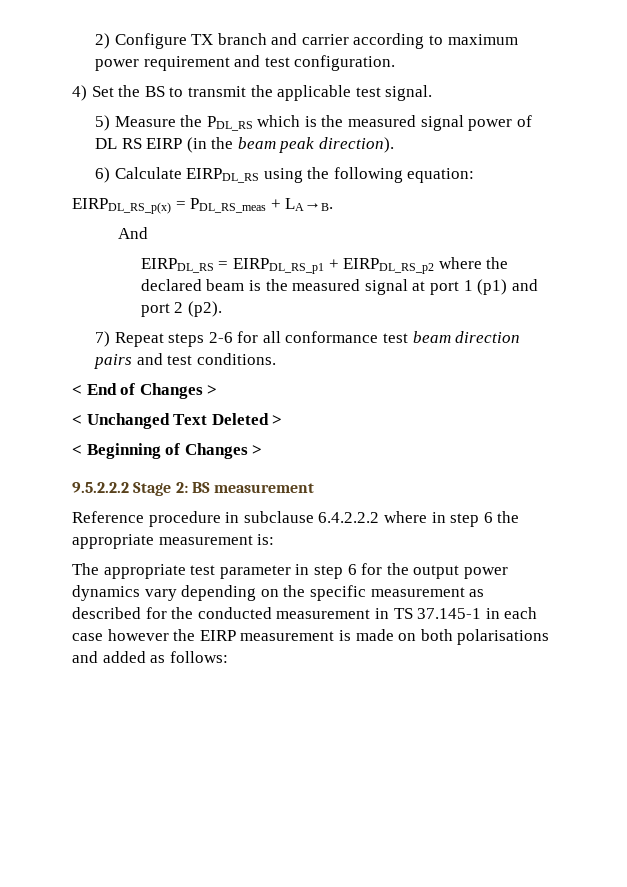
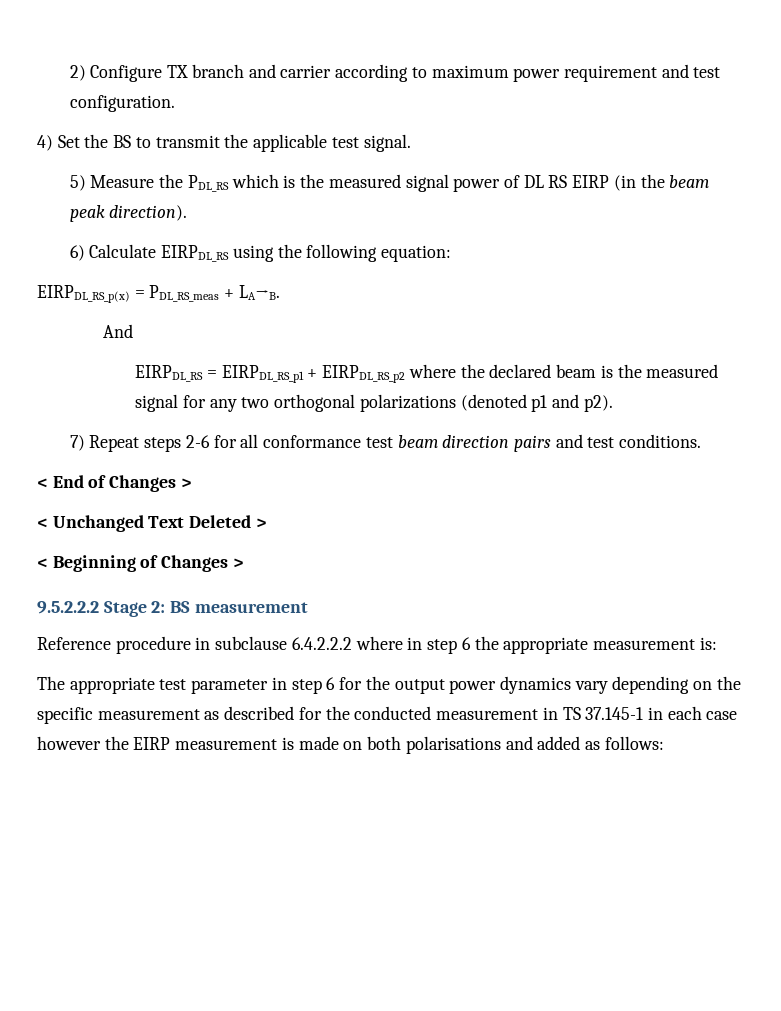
- EIRPDL_RS = EIRPDL_RS_p1 + EIRPDL_RS_p2 where the declared beam is the measured signal at port 1 (p1) and port 2 (p2).
+ EIRPDL_RS = EIRPDL_RS_p1 + EIRPDL_RS_p2 where the declared beam is the measured signal for any two orthogonal polarizations (denoted p1 and p2).

